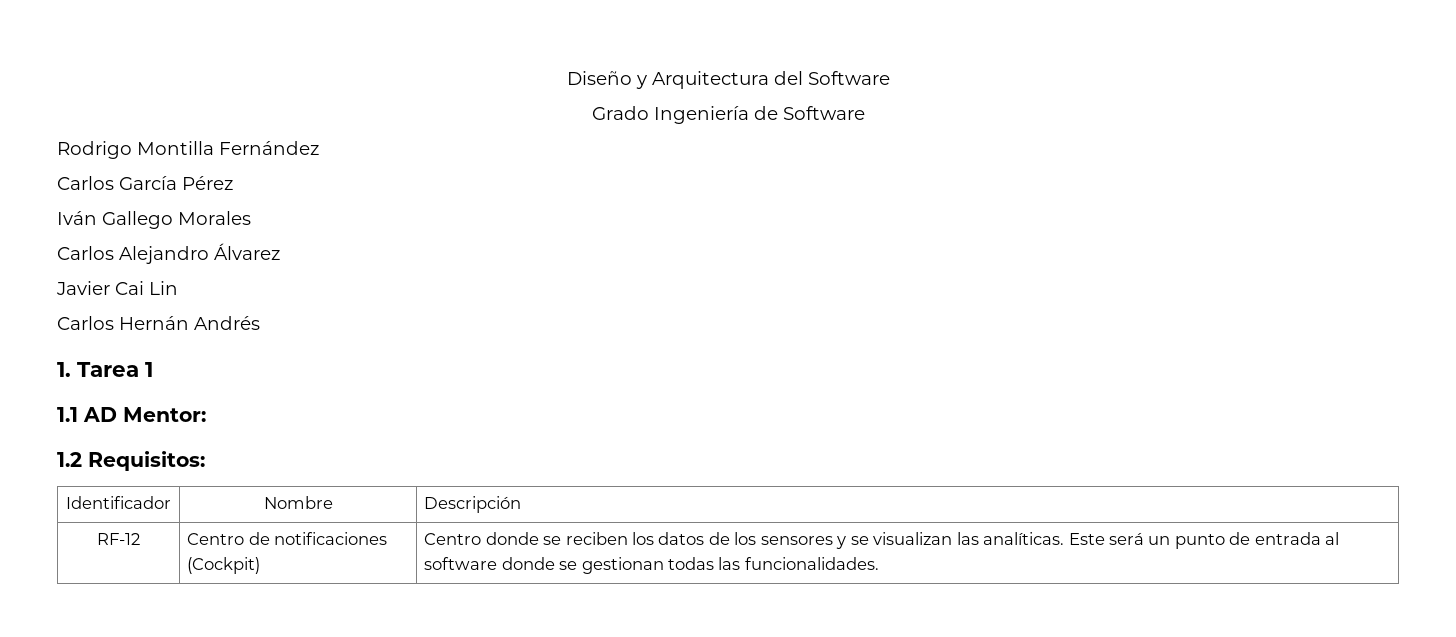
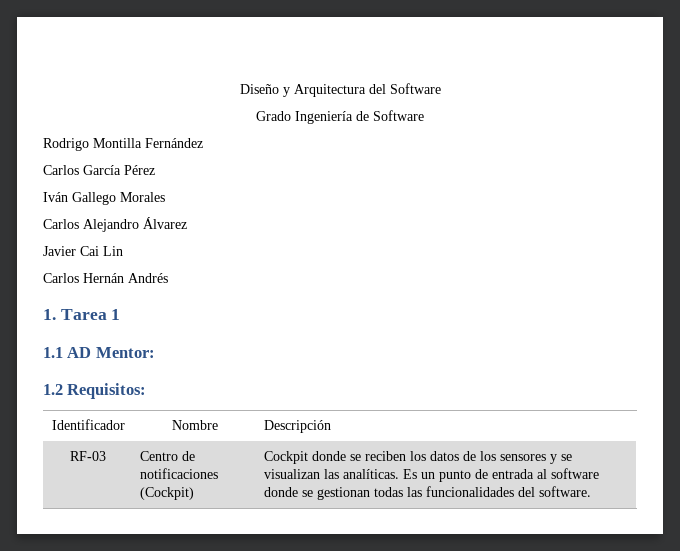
- RF-12 | Centro de notificaciones (Cockpit) | Centro donde se reciben los datos de los sensores y se visualizan las analíticas. Este será un punto de entrada al software donde se gestionan todas las funcionalidades.
+ RF-03 | Centro de notificaciones (Cockpit) | Cockpit donde se reciben los datos de los sensores y se visualizan las analíticas. Es un punto de entrada al software donde se gestionan todas las funcionalidades del software.

